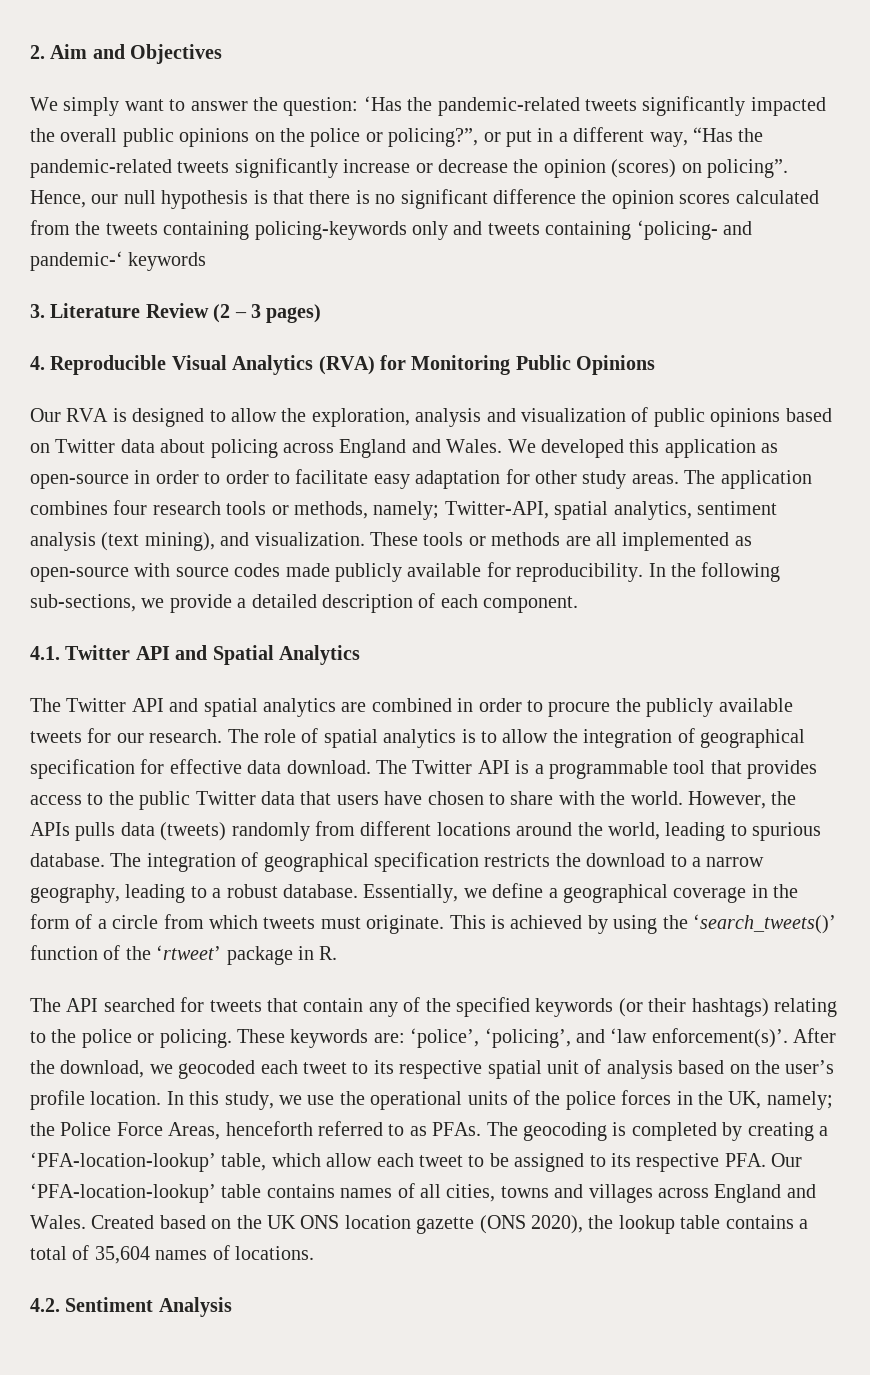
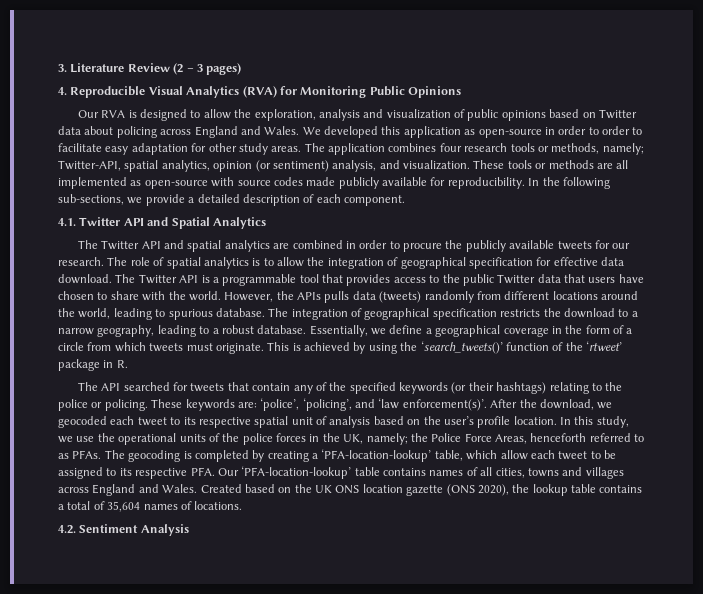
- 2. Aim and Objectives
- We simply want to answer the question: ‘Has the pandemic-related tweets significantly impacted the overall public opinions on the police or policing?”, or put in a different way, “Has the pandemic-related tweets significantly increase or decrease the opinion (scores) on policing”. Hence, our null hypothesis is that there is no significant difference the opinion scores calculated from the tweets containing policing-keywords only and tweets containing ‘policing- and pandemic-‘ keywords
- The application combines four research tools or methods, namely; Twitter-API, spatial analytics, sentiment analysis (text mining), and visualization.
+ The application combines four research tools or methods, namely; Twitter-API, spatial analytics, opinion (or sentiment) analysis, and visualization.

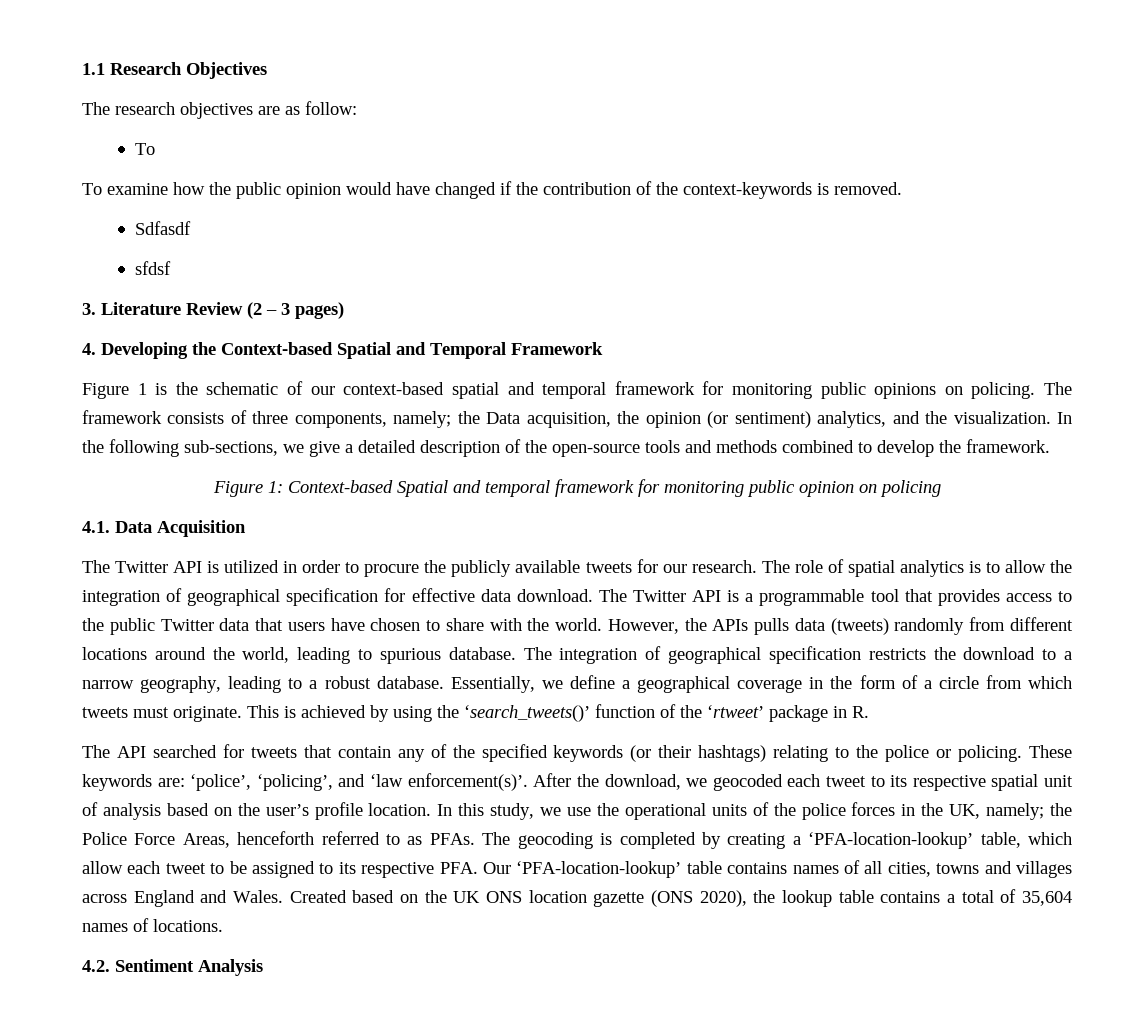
+ 1.1 Research Objectives
+ The research objectives are as follow:
+ To
+ To examine how the public opinion would have changed if the contribution of the context-keywords is removed.
+ Sdfasdf
+ sfdsf
- 4. Reproducible Visual Analytics (RVA) for Monitoring Public Opinions
- Our RVA is designed to allow the exploration, analysis and visualization of public opinions based on Twitter data about policing across England and Wales. We developed this application as open-source in order to order to facilitate easy adaptation for other study areas. The application combines four research tools or methods, namely; Twitter-API, spatial analytics, opinion (or sentiment) analysis, and visualization. These tools or methods are all implemented as open-source with source codes made publicly available for reproducibility.
+ 4. Developing the Context-based Spatial and Temporal Framework
+ Figure 1 is the schematic of our context-based spatial and temporal framework for monitoring public opinions on policing. The framework consists of three components, namely; the Data acquisition, the opinion (or sentiment) analytics, and the visualization.
- In the following sub-sections, we provide a detailed description of each component.
- 4.1. Twitter API and Spatial Analytics
- The Twitter API and spatial analytics are combined in order to procure the publicly available tweets for our research.
+ In the following sub-sections, we give a detailed description of the open-source tools and methods combined to develop the framework.
+ Figure 1: Context-based Spatial and temporal framework for monitoring public opinion on policing
+ 4.1. Data Acquisition
+ The Twitter API is utilized in order to procure the publicly available tweets for our research.

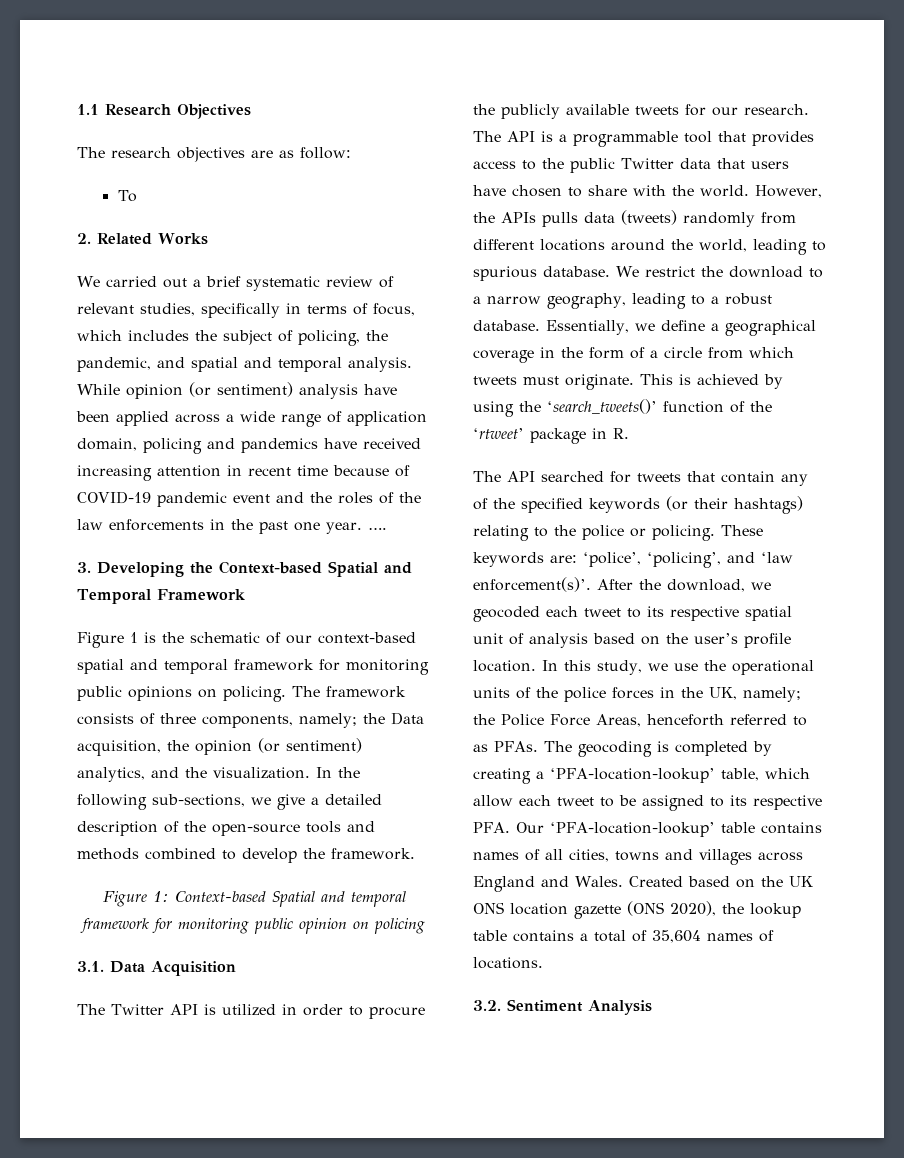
- To examine how the public opinion would have changed if the contribution of the context-keywords is removed.
- Sdfasdf
- sfdsf
- 3. Literature Review (2 – 3 pages)
- 4. Developing the Context-based Spatial and Temporal Framework
+ 2. Related Works
+ We carried out a brief systematic review of relevant studies, specifically in terms of focus, which includes the subject of policing, the pandemic, and spatial and temporal analysis. While opinion (or sentiment) analysis have been applied across a wide range of application domain, policing and pandemics have received increasing attention in recent time because of COVID-19 pandemic event and the roles of the law enforcements in the past one year. ….
+ 3. Developing the Context-based Spatial and Temporal Framework
- 4.1. Data Acquisition
+ 3.1. Data Acquisition
- The role of spatial analytics is to allow the integration of geographical specification for effective data download. The Twitter API is a programmable tool that provides access to the public Twitter data that users have chosen to share with the world.
+ The API is a programmable tool that provides access to the public Twitter data that users have chosen to share with the world.
- The integration of geographical specification restricts the download to a narrow geography, leading to a robust database.
+ We restrict the download to a narrow geography, leading to a robust database.
- 4.2. Sentiment Analysis
+ 3.2. Sentiment Analysis

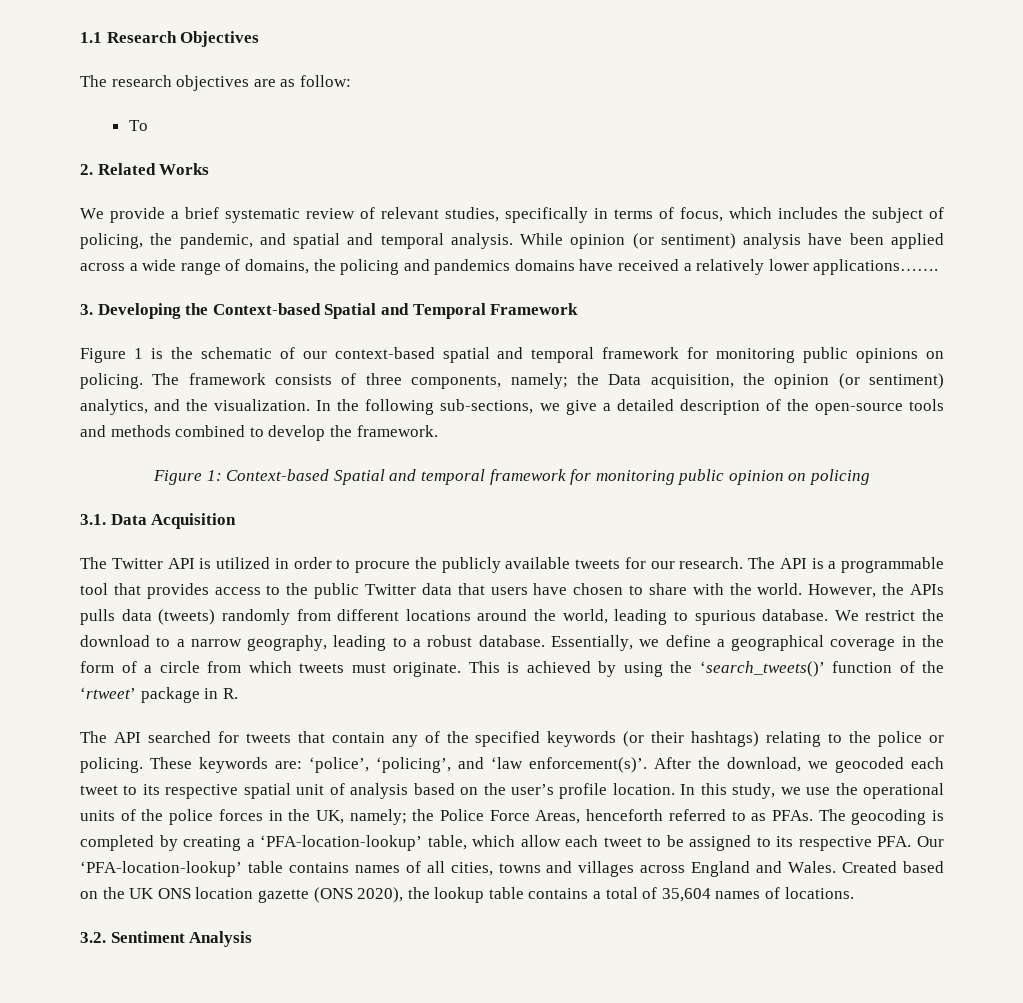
- We carried out a brief systematic review of relevant studies, specifically in terms of focus, which includes the subject of policing, the pandemic, and spatial and temporal analysis.
+ We provide a brief systematic review of relevant studies, specifically in terms of focus, which includes the subject of policing, the pandemic, and spatial and temporal analysis.
- While opinion (or sentiment) analysis have been applied across a wide range of application domain, policing and pandemics have received increasing attention in recent time because of COVID-19 pandemic event and the roles of the law enforcements in the past one year. ….
+ While opinion (or sentiment) analysis have been applied across a wide range of domains, the policing and pandemics domains have received a relatively lower applications…….

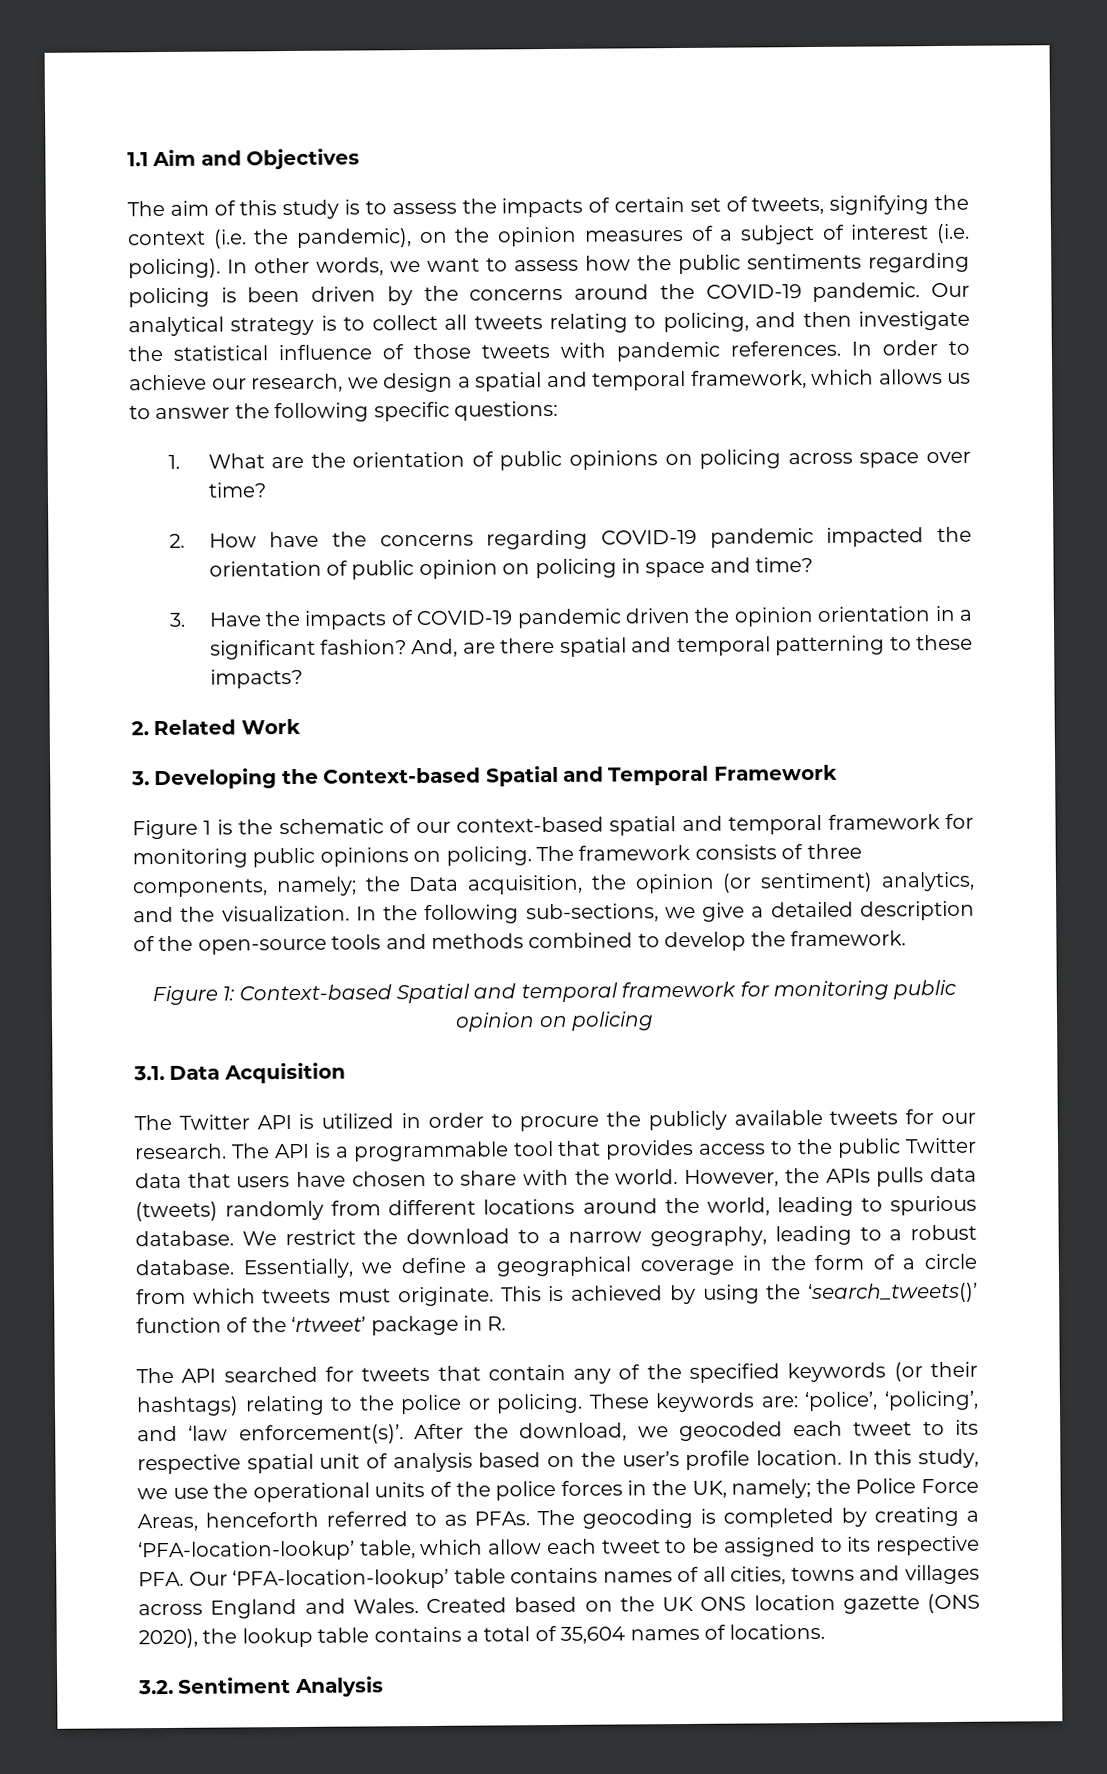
- 1.1 Research Objectives
+ 1.1 Aim and Objectives
- The research objectives are as follow:
- To
- 2. Related Works
- We provide a brief systematic review of relevant studies, specifically in terms of focus, which includes the subject of policing, the pandemic, and spatial and temporal analysis. While opinion (or sentiment) analysis have been applied across a wide range of domains, the policing and pandemics domains have received a relatively lower applications…….
+ The aim of this study is to assess the impacts of certain set of tweets, signifying the context (i.e. the pandemic), on the opinion measures of a subject of interest (i.e. policing). In other words, we want to assess how the public sentiments regarding policing is been driven by the concerns around the COVID-19 pandemic. Our analytical strategy is to collect all tweets relating to policing, and then investigate the statistical influence of those tweets with pandemic references. In order to achieve our research, we design a spatial and temporal framework, which allows us to answer the following specific questions:
+ 1. What are the orientation of public opinions on policing across space over time?
+ 2. How have the concerns regarding COVID-19 pandemic impacted the orientation of public opinion on policing in space and time?
+ 3. Have the impacts of COVID-19 pandemic driven the opinion orientation in a significant fashion? And, are there spatial and temporal patterning to these impacts?
+ 2. Related Work

